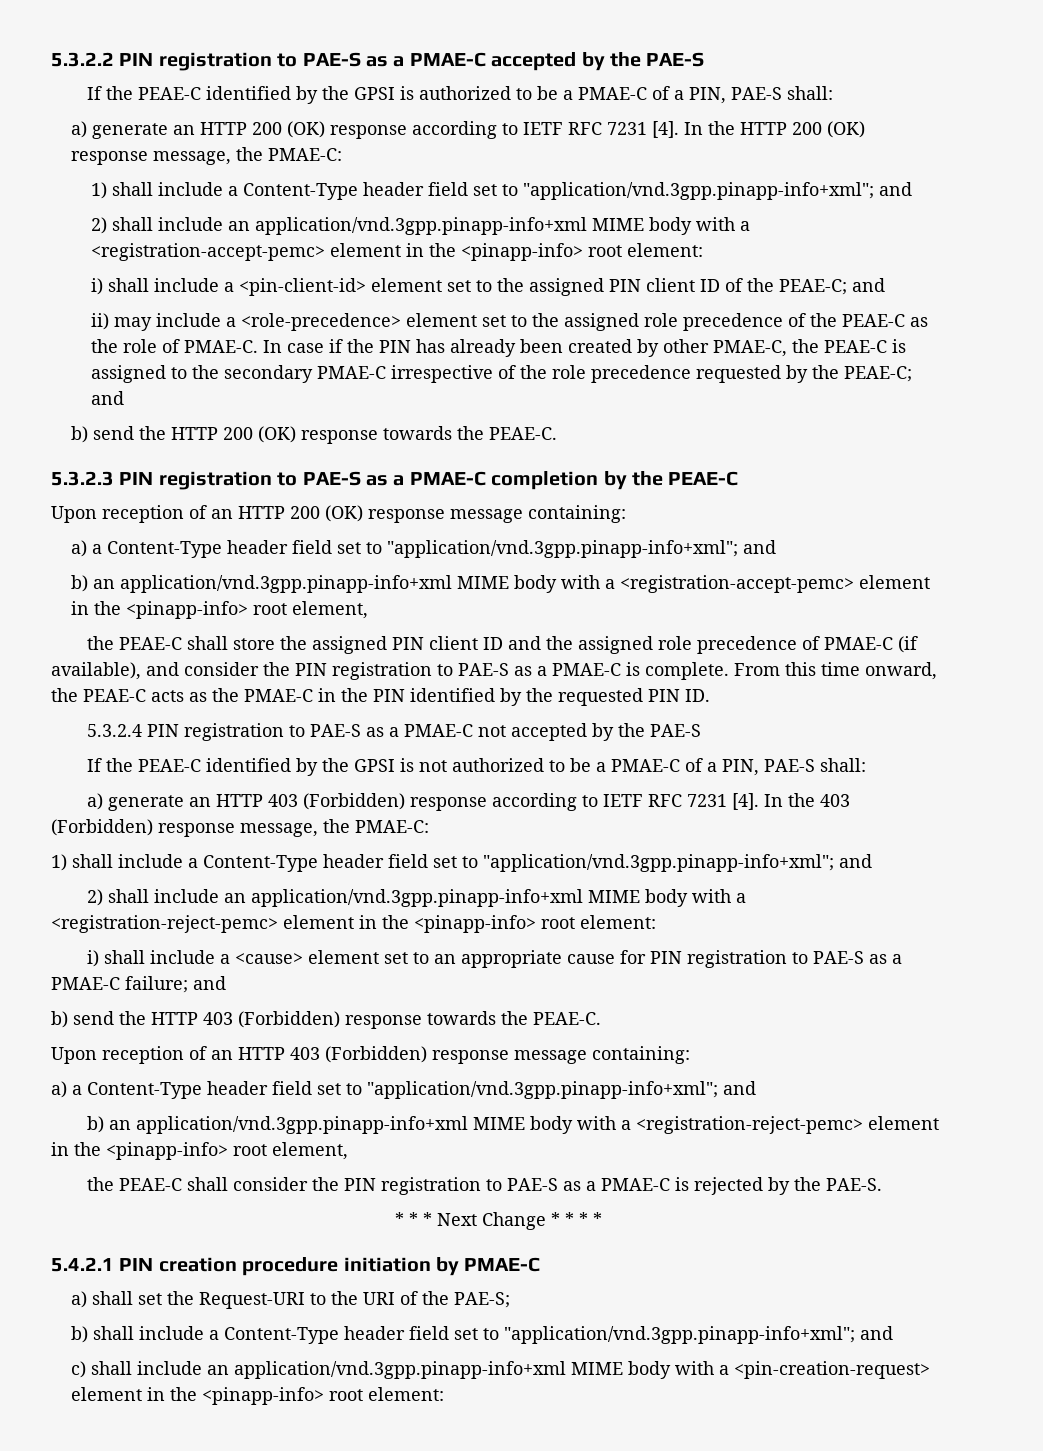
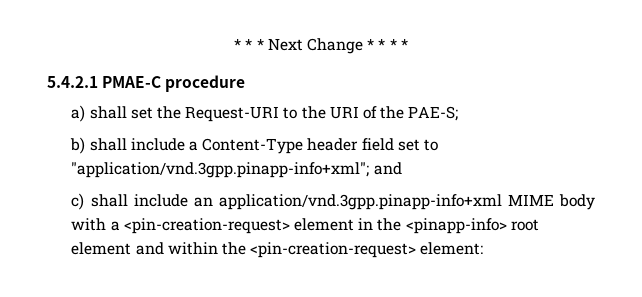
- 5.3.2.2 PIN registration to PAE-S as a PMAE-C accepted by the PAE-S
- If the PEAE-C identified by the GPSI is authorized to be a PMAE-C of a PIN, PAE-S shall:
- a) generate an HTTP 200 (OK) response according to IETF RFC 7231 [4]. In the HTTP 200 (OK) response message, the PMAE-C:
- 1) shall include a Content-Type header field set to "application/vnd.3gpp.pinapp-info+xml"; and
- 2) shall include an application/vnd.3gpp.pinapp-info+xml MIME body with a <registration-accept-pemc> element in the <pinapp-info> root element:
- i) shall include a <pin-client-id> element set to the assigned PIN client ID of the PEAE-C; and
- ii) may include a <role-precedence> element set to the assigned role precedence of the PEAE-C as the role of PMAE-C. In case if the PIN has already been created by other PMAE-C, the PEAE-C is assigned to the secondary PMAE-C irrespective of the role precedence requested by the PEAE-C; and
- b) send the HTTP 200 (OK) response towards the PEAE-C.
- 5.3.2.3 PIN registration to PAE-S as a PMAE-C completion by the PEAE-C
- Upon reception of an HTTP 200 (OK) response message containing:
- a) a Content-Type header field set to "application/vnd.3gpp.pinapp-info+xml"; and
- b) an application/vnd.3gpp.pinapp-info+xml MIME body with a <registration-accept-pemc> element in the <pinapp-info> root element,
- the PEAE-C shall store the assigned PIN client ID and the assigned role precedence of PMAE-C (if available), and consider the PIN registration to PAE-S as a PMAE-C is complete. From this time onward, the PEAE-C acts as the PMAE-C in the PIN identified by the requested PIN ID.
- 5.3.2.4 PIN registration to PAE-S as a PMAE-C not accepted by the PAE-S
- If the PEAE-C identified by the GPSI is not authorized to be a PMAE-C of a PIN, PAE-S shall:
- a) generate an HTTP 403 (Forbidden) response according to IETF RFC 7231 [4]. In the 403 (Forbidden) response message, the PMAE-C:
- 1) shall include a Content-Type header field set to "application/vnd.3gpp.pinapp-info+xml"; and
- 2) shall include an application/vnd.3gpp.pinapp-info+xml MIME body with a <registration-reject-pemc> element in the <pinapp-info> root element:
- i) shall include a <cause> element set to an appropriate cause for PIN registration to PAE-S as a PMAE-C failure; and
- b) send the HTTP 403 (Forbidden) response towards the PEAE-C.
- Upon reception of an HTTP 403 (Forbidden) response message containing:
- a) a Content-Type header field set to "application/vnd.3gpp.pinapp-info+xml"; and
- b) an application/vnd.3gpp.pinapp-info+xml MIME body with a <registration-reject-pemc> element in the <pinapp-info> root element,
- the PEAE-C shall consider the PIN registration to PAE-S as a PMAE-C is rejected by the PAE-S.
- 5.4.2.1 PIN creation procedure initiation by PMAE-C
+ 5.4.2.1 PMAE-C procedure
- c) shall include an application/vnd.3gpp.pinapp-info+xml MIME body with a <pin-creation-request> element in the <pinapp-info> root element:
+ c) shall include an application/vnd.3gpp.pinapp-info+xml MIME body with a <pin-creation-request> element in the <pinapp-info> root element and within the <pin-creation-request> element:

